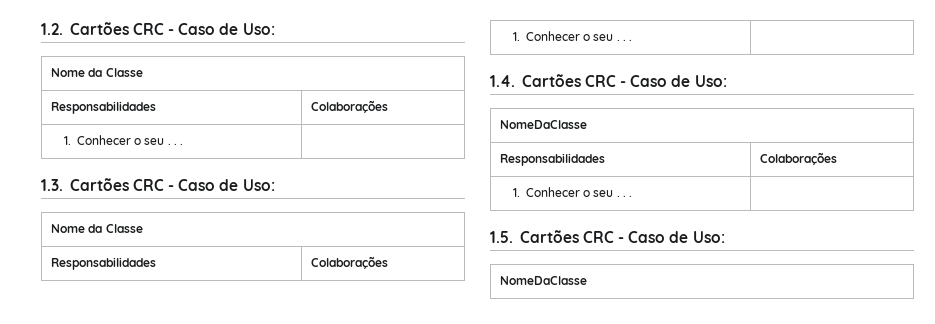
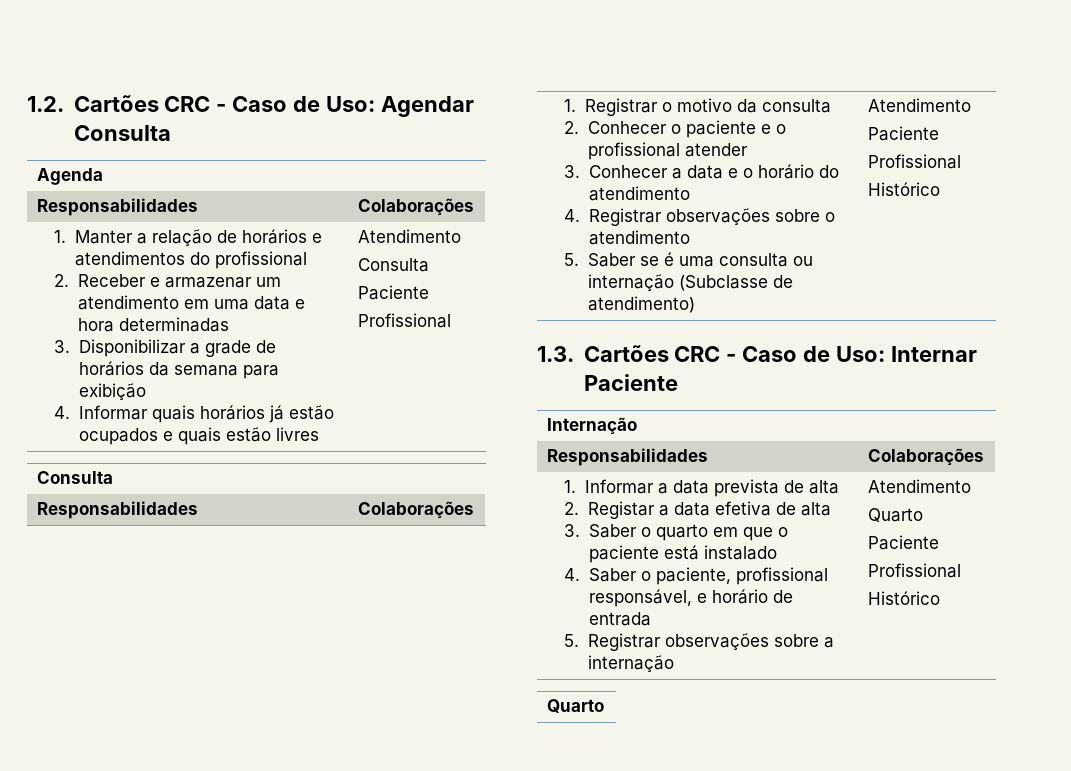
- 1.2. Cartões CRC - Caso de Uso:
- Nome da Classe
+ 1.2. Cartões CRC - Caso de Uso: Agendar Consulta
+ Agenda
  Responsabilidades | Colaborações
- 1. Conhecer o seu . . . |
+ 1. Manter a relação de horários e atendimentos do profissional
+ 2. Receber e armazenar um atendimento em uma data e hora determinadas
+ 3. Disponibilizar a grade de horários da semana para exibição
+ 4. Informar quais horários já estão ocupados e quais estão livres | Atendimento
+ Consulta
+ Paciente
+ Profissional
+ Consulta
+ Responsabilidades | Colaborações
+ 1. Registrar o motivo da consulta
+ 2. Conhecer o paciente e o profissional atender
+ 3. Conhecer a data e o horário do atendimento
+ 4. Registrar observações sobre o atendimento
+ 5. Saber se é uma consulta ou internação (Subclasse de atendimento) | Atendimento
+ Paciente
+ Profissional
+ Histórico
- 1.3. Cartões CRC - Caso de Uso:
- Nome da Classe
+ 1.3. Cartões CRC - Caso de Uso: Internar Paciente
+ Internação
  Responsabilidades | Colaborações
- 1. Conhecer o seu . . . |
- 1.4. Cartões CRC - Caso de Uso:
- NomeDaClasse
- Responsabilidades | Colaborações
- 1. Conhecer o seu . . . |
- 1.5. Cartões CRC - Caso de Uso:
- NomeDaClasse
+ 1. Informar a data prevista de alta
+ 2. Registar a data efetiva de alta
+ 3. Saber o quarto em que o paciente está instalado
+ 4. Saber o paciente, profissional responsável, e horário de entrada
+ 5. Registrar observações sobre a internação | Atendimento
+ Quarto
+ Paciente
+ Profissional
+ Histórico
+ Quarto

